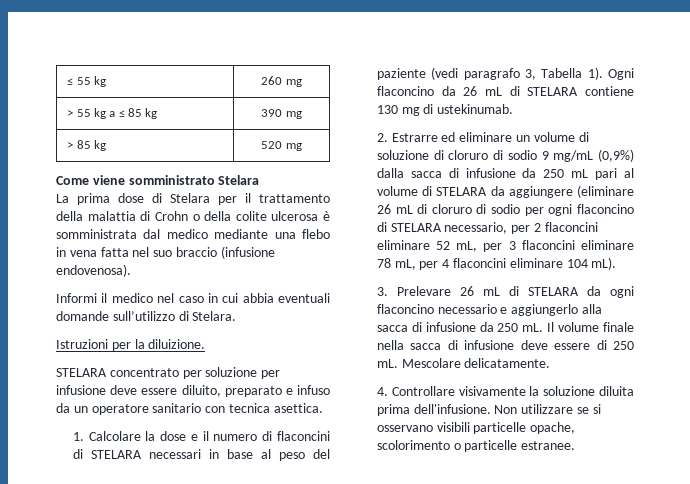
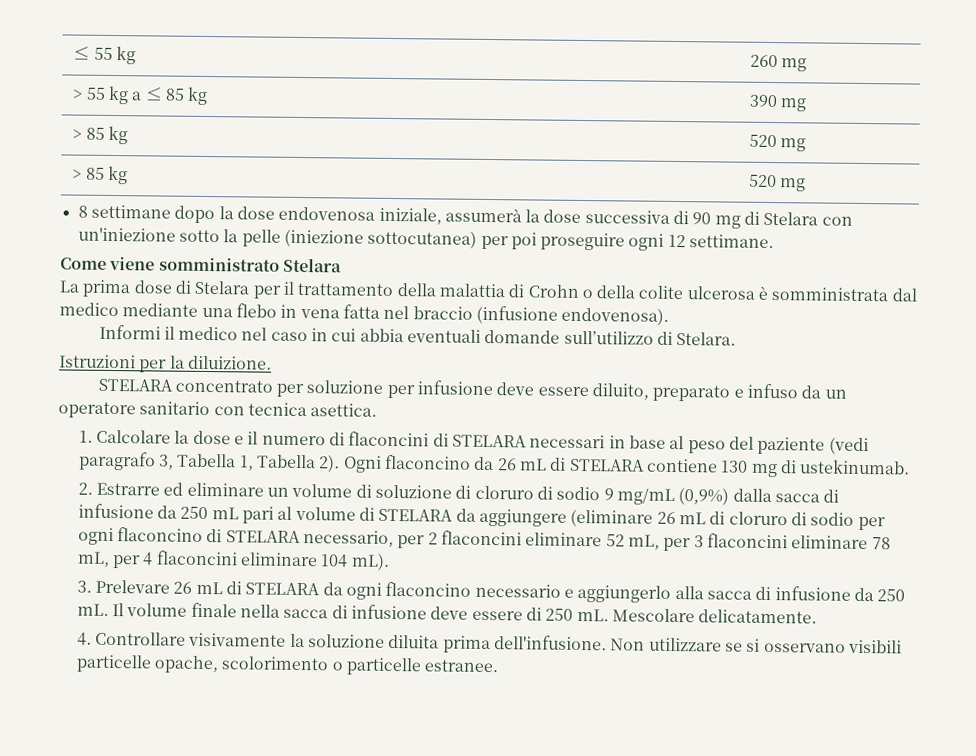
  > 55 kg a ≤ 85 kg | 390 mg
  > 85 kg | 520 mg
+ > 85 kg | 520 mg
+ 8 settimane dopo la dose endovenosa iniziale, assumerà la dose successiva di 90 mg di Stelara con un'iniezione sotto la pelle (iniezione sottocutanea) per poi proseguire ogni 12 settimane.
- La prima dose di Stelara per il trattamento della malattia di Crohn o della colite ulcerosa è somministrata dal medico mediante una flebo in vena fatta nel suo braccio (infusione endovenosa).
+ La prima dose di Stelara per il trattamento della malattia di Crohn o della colite ulcerosa è somministrata dal medico mediante una flebo in vena fatta nel braccio (infusione endovenosa).
- 1. Calcolare la dose e il numero di flaconcini di STELARA necessari in base al peso del paziente (vedi paragrafo 3, Tabella 1).
+ 1. Calcolare la dose e il numero di flaconcini di STELARA necessari in base al peso del paziente (vedi paragrafo 3, Tabella 1, Tabella 2).

